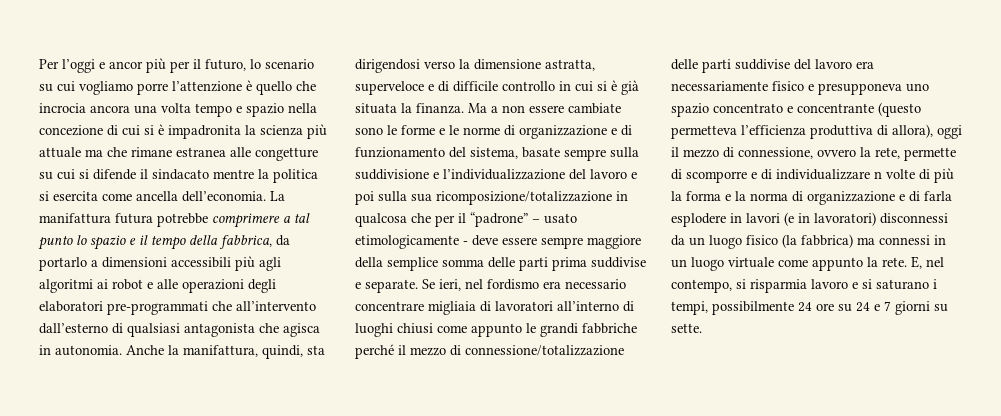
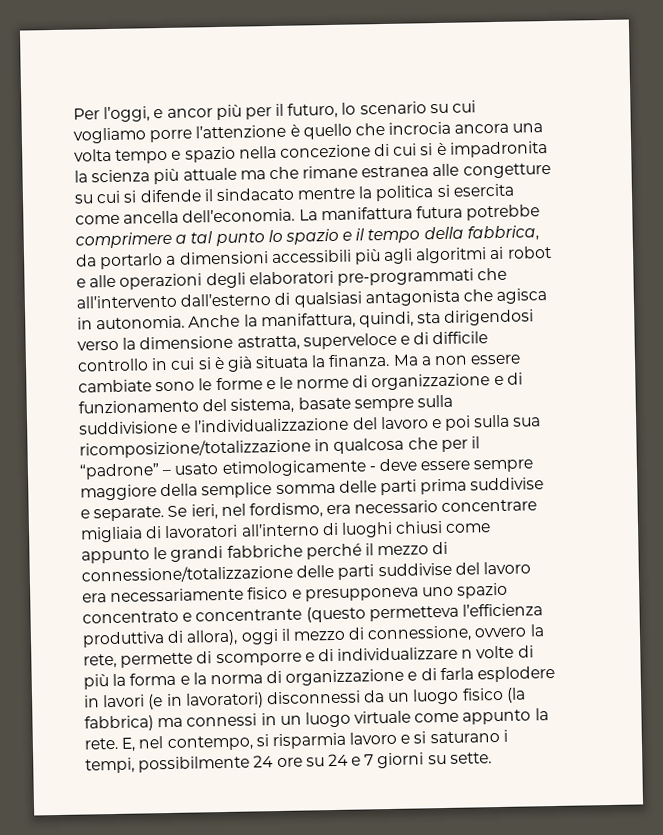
- Per l’oggi e ancor più per il futuro, lo scenario su cui vogliamo porre l’attenzione è quello che incrocia ancora una volta tempo e spazio nella concezione di cui si è impadronita la scienza più attuale ma che rimane estranea alle congetture su cui si difende il sindacato mentre la politica si esercita come ancella dell’economia.
+ Per l’oggi, e ancor più per il futuro, lo scenario su cui vogliamo porre l’attenzione è quello che incrocia ancora una volta tempo e spazio nella concezione di cui si è impadronita la scienza più attuale ma che rimane estranea alle congetture su cui si difende il sindacato mentre la politica si esercita come ancella dell’economia.
- Se ieri, nel fordismo era necessario concentrare migliaia di lavoratori all’interno di luoghi chiusi come appunto le grandi fabbriche perché il mezzo di connessione/totalizzazione delle parti suddivise del lavoro era necessariamente fisico e presupponeva uno spazio concentrato e concentrante (questo permetteva l’efficienza produttiva di allora), oggi il mezzo di connessione, ovvero la rete, permette di scomporre e di individualizzare n volte di più la forma e la norma di organizzazione e di farla esplodere in lavori (e in lavoratori) disconnessi da un luogo fisico (la fabbrica) ma connessi in un luogo virtuale come appunto la rete.
+ Se ieri, nel fordismo, era necessario concentrare migliaia di lavoratori all’interno di luoghi chiusi come appunto le grandi fabbriche perché il mezzo di connessione/totalizzazione delle parti suddivise del lavoro era necessariamente fisico e presupponeva uno spazio concentrato e concentrante (questo permetteva l’efficienza produttiva di allora), oggi il mezzo di connessione, ovvero la rete, permette di scomporre e di individualizzare n volte di più la forma e la norma di organizzazione e di farla esplodere in lavori (e in lavoratori) disconnessi da un luogo fisico (la fabbrica) ma connessi in un luogo virtuale come appunto la rete.

